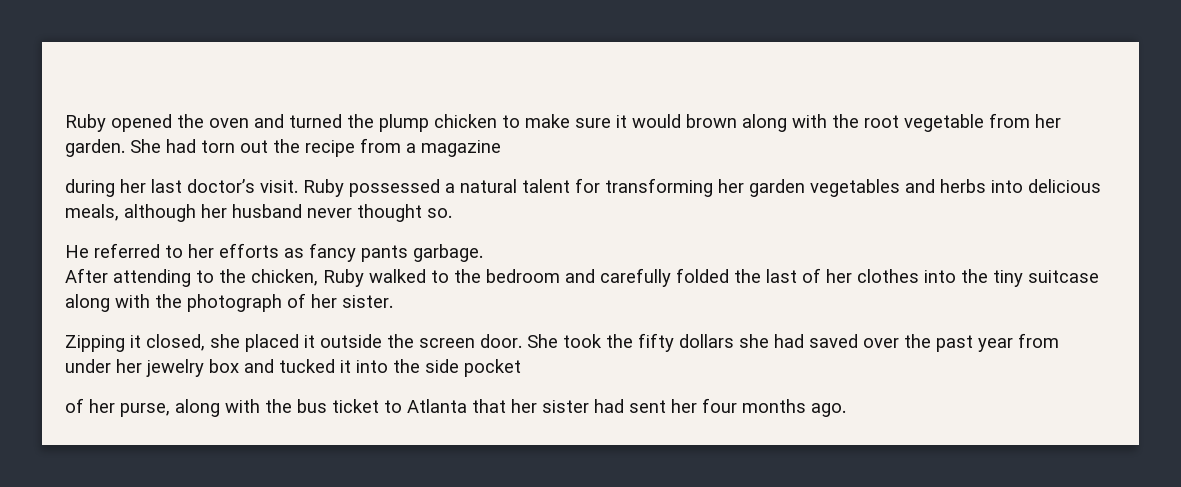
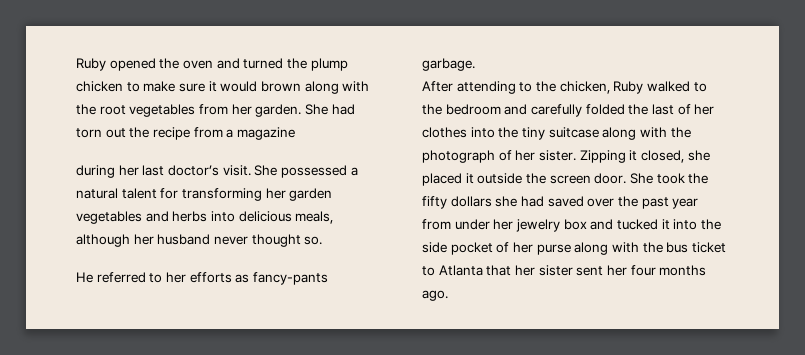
- Ruby opened the oven and turned the plump chicken to make sure it would brown along with the root vegetable from her garden.
+ Ruby opened the oven and turned the plump chicken to make sure it would brown along with the root vegetables from her garden.
- Ruby possessed a natural talent for transforming her garden vegetables and herbs into delicious meals, although her husband never thought so.
+ She possessed a natural talent for transforming her garden vegetables and herbs into delicious meals, although her husband never thought so.
- He referred to her efforts as fancy pants garbage.
+ He referred to her efforts as fancy-pants garbage.
- After attending to the chicken, Ruby walked to the bedroom and carefully folded the last of her clothes into the tiny suitcase along with the photograph of her sister.
- Zipping it closed, she placed it outside the screen door.
+ After attending to the chicken, Ruby walked to the bedroom and carefully folded the last of her clothes into the tiny suitcase along with the photograph of her sister. Zipping it closed, she placed it outside the screen door.
- She took the fifty dollars she had saved over the past year from under her jewelry box and tucked it into the side pocket
- of her purse, along with the bus ticket to Atlanta that her sister had sent her four months ago.
+ She took the fifty dollars she had saved over the past year from under her jewelry box and tucked it into the side pocket of her purse along with the bus ticket to Atlanta that her sister sent her four months ago.

